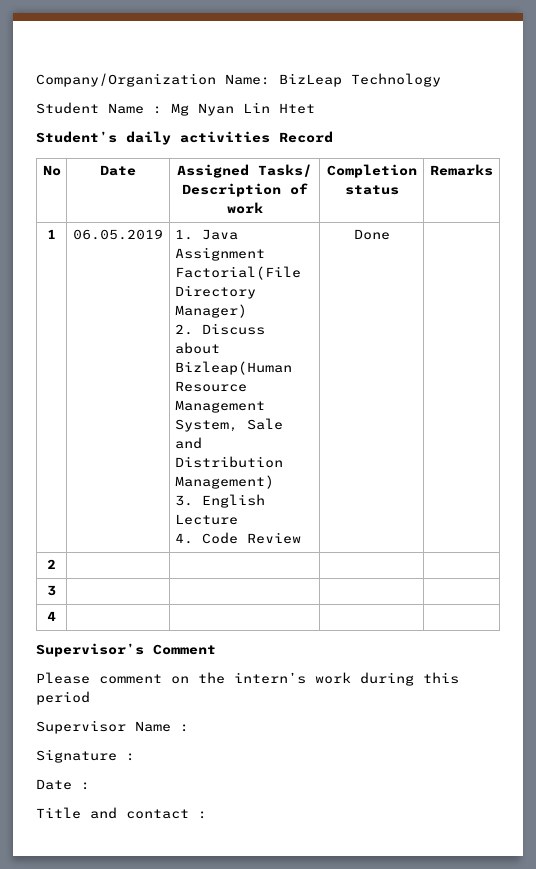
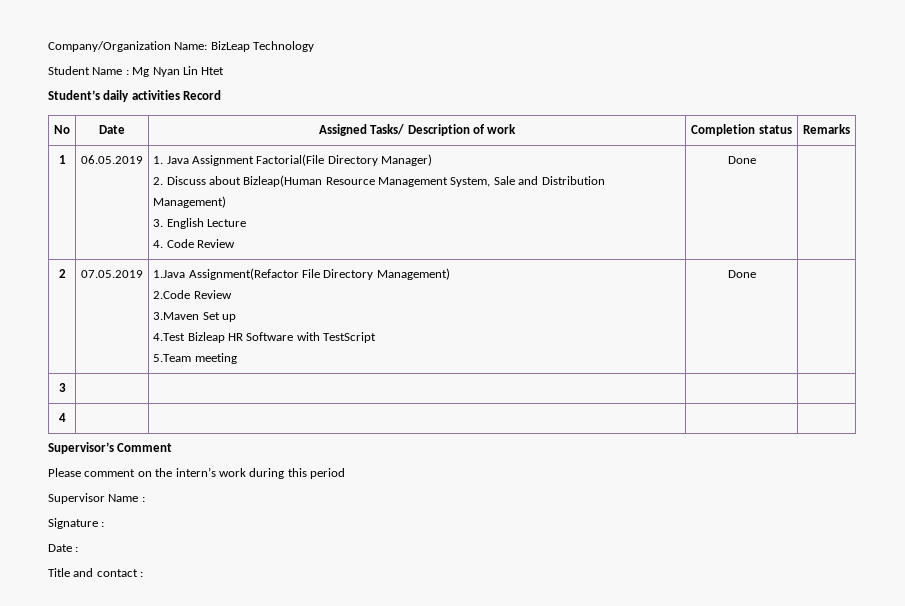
- 2 | | | |
+ 2 | 07.05.2019 | 1.Java Assignment(Refactor File Directory Management)
+ 2.Code Review
+ 3.Maven Set up
+ 4.Test Bizleap HR Software with TestScript
+ 5.Team meeting | Done |

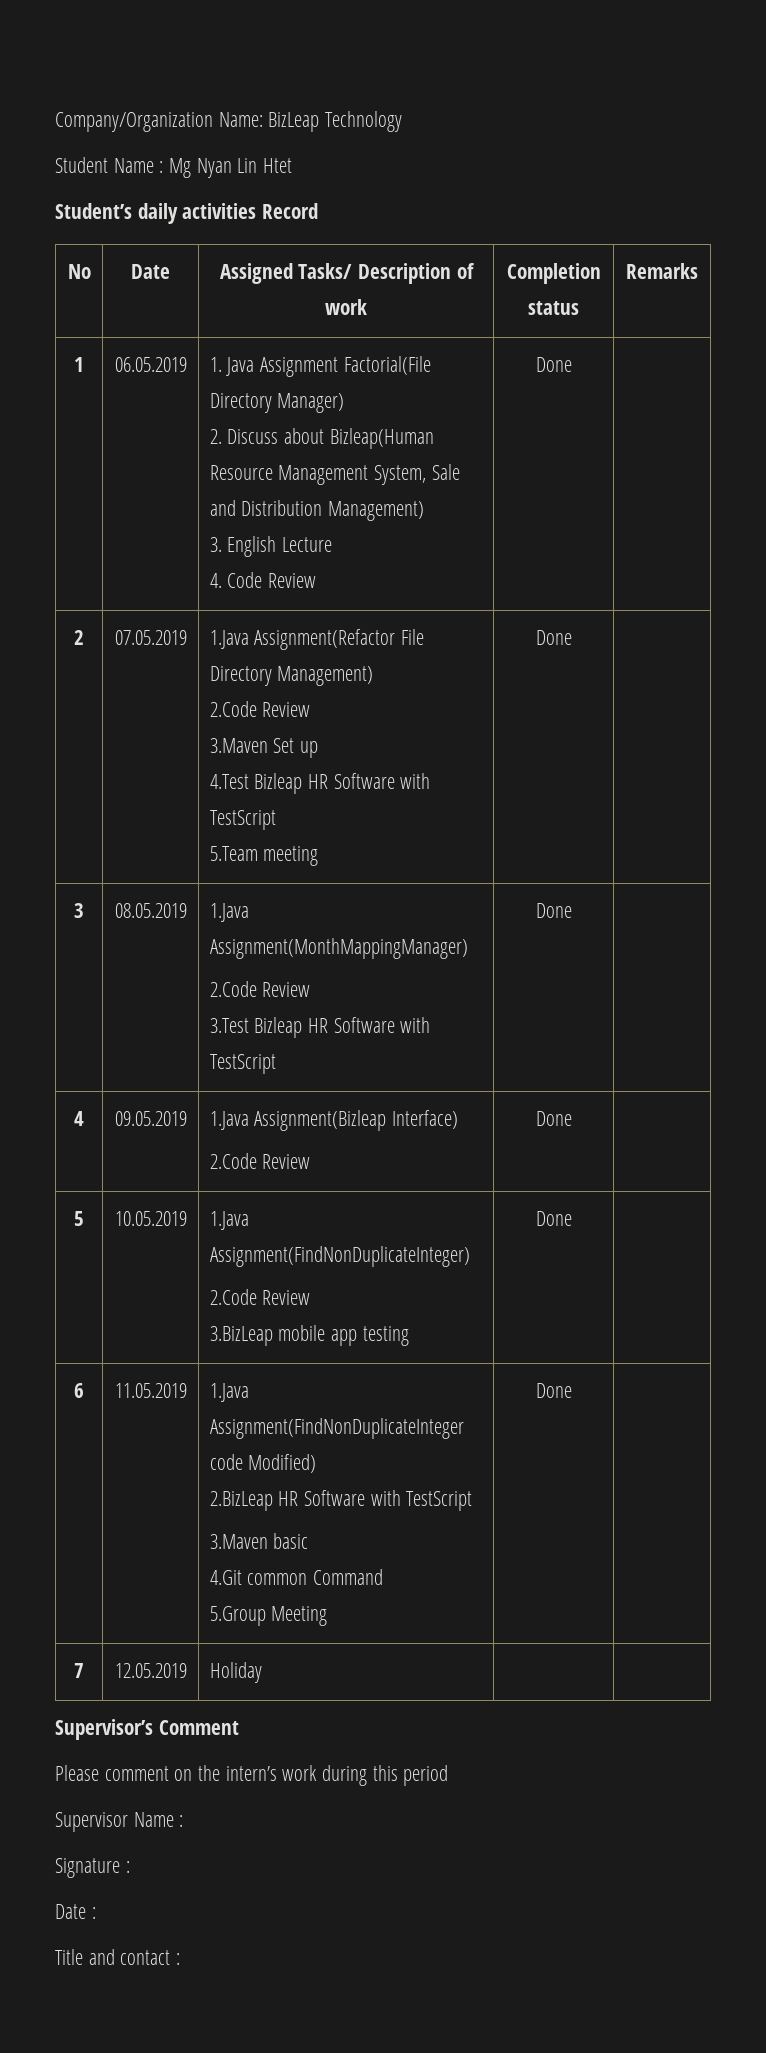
- 3 | | | |
- 4 | | | |
+ 3 | 08.05.2019 | 1.Java Assignment(MonthMappingManager)
+ 2.Code Review
+ 3.Test Bizleap HR Software with TestScript | Done |
+ 4 | 09.05.2019 | 1.Java Assignment(Bizleap Interface)
+ 2.Code Review | Done |
+ 5 | 10.05.2019 | 1.Java Assignment(FindNonDuplicateInteger)
+ 2.Code Review
+ 3.BizLeap mobile app testing | Done |
+ 6 | 11.05.2019 | 1.Java Assignment(FindNonDuplicateInteger code Modified)
+ 2.BizLeap HR Software with TestScript
+ 3.Maven basic
+ 4.Git common Command
+ 5.Group Meeting | Done |
+ 7 | 12.05.2019 | Holiday | |

